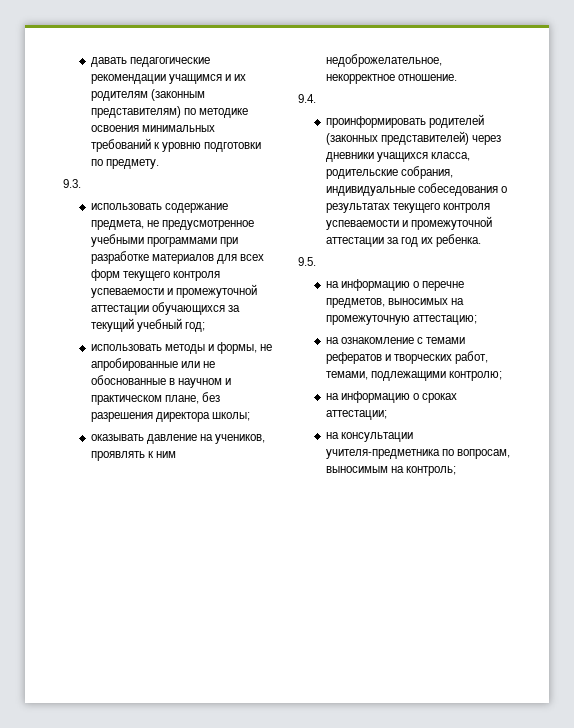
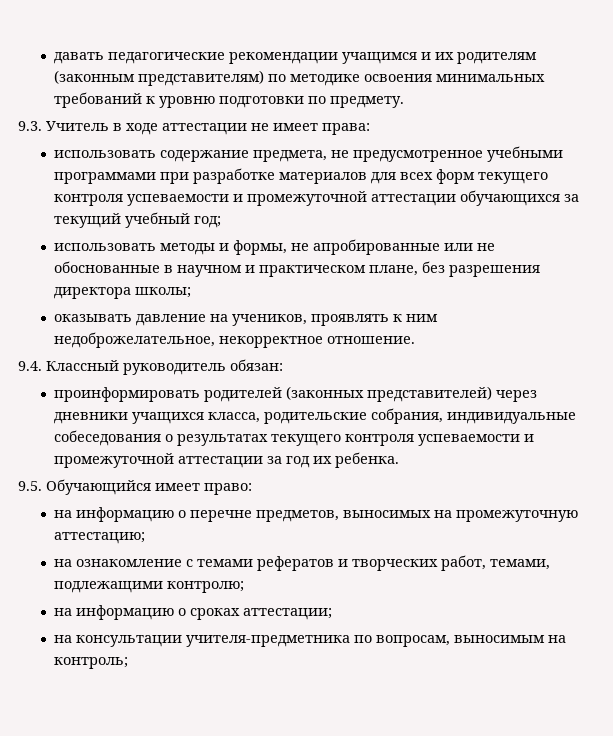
- 9.3.
+ 9.3. Учитель в ходе аттестации не имеет права:
- 9.4.
+ 9.4. Классный руководитель обязан:
- 9.5.
+ 9.5. Обучающийся имеет право:

